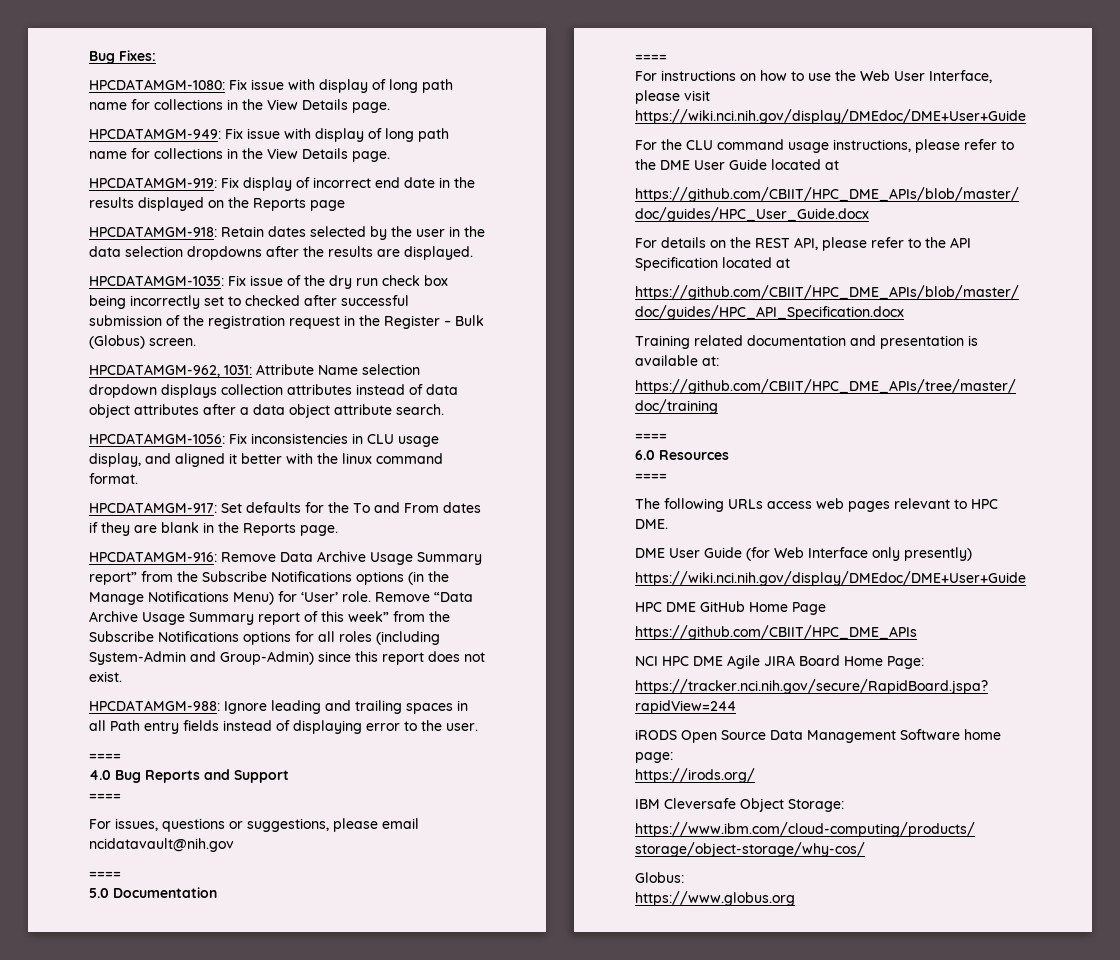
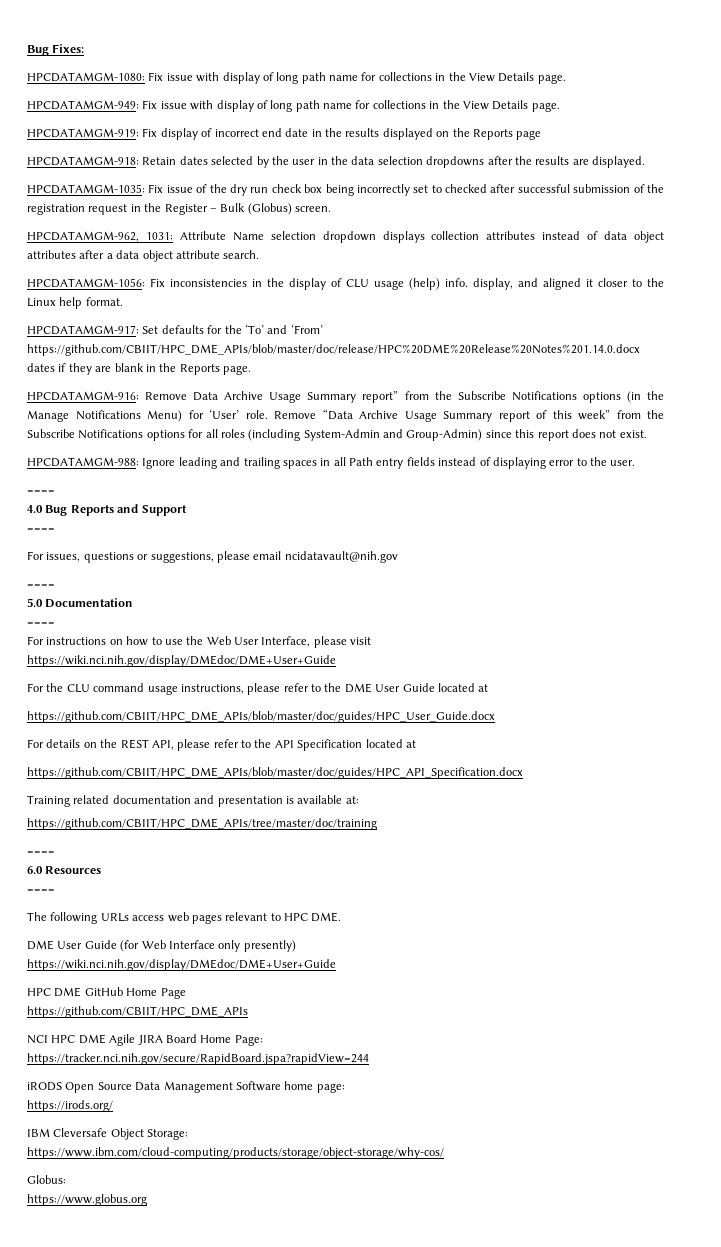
- HPCDATAMGM-1056: Fix inconsistencies in CLU usage display, and aligned it better with the linux command format.
+ HPCDATAMGM-1056: Fix inconsistencies in the display of CLU usage (help) info. display, and aligned it closer to the Linux help format.
- HPCDATAMGM-917: Set defaults for the To and From dates if they are blank in the Reports page.
+ HPCDATAMGM-917: Set defaults for the ‘To’ and ‘From’ https://github.com/CBIIT/HPC_DME_APIs/blob/master/doc/release/HPC%20DME%20Release%20Notes%201.14.0.docx dates if they are blank in the Reports page.

